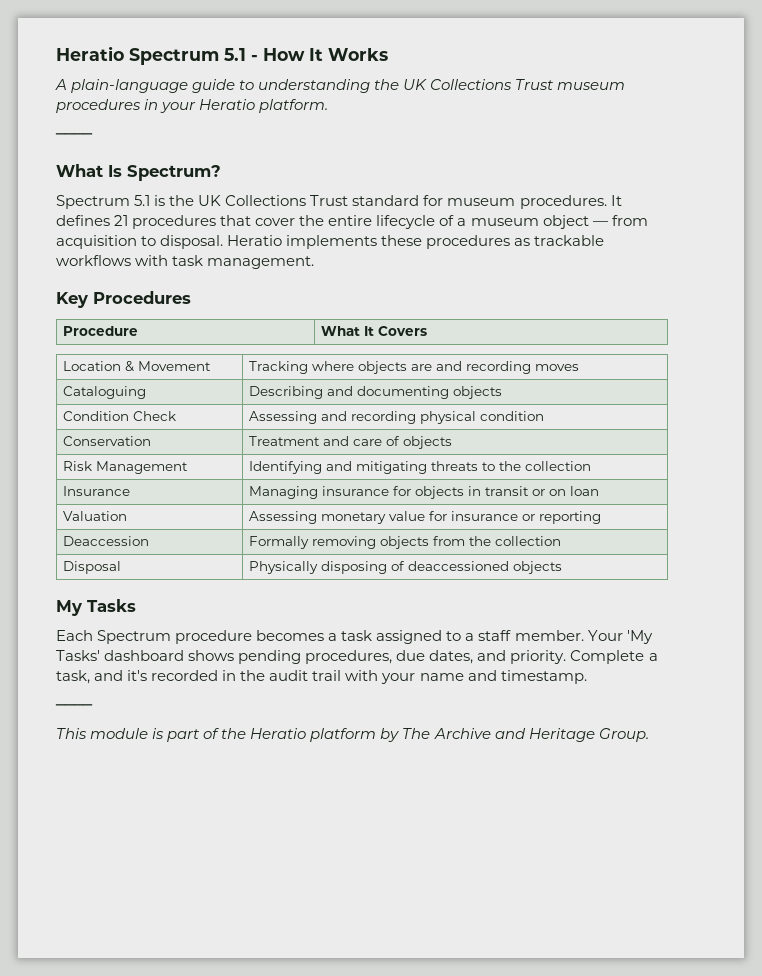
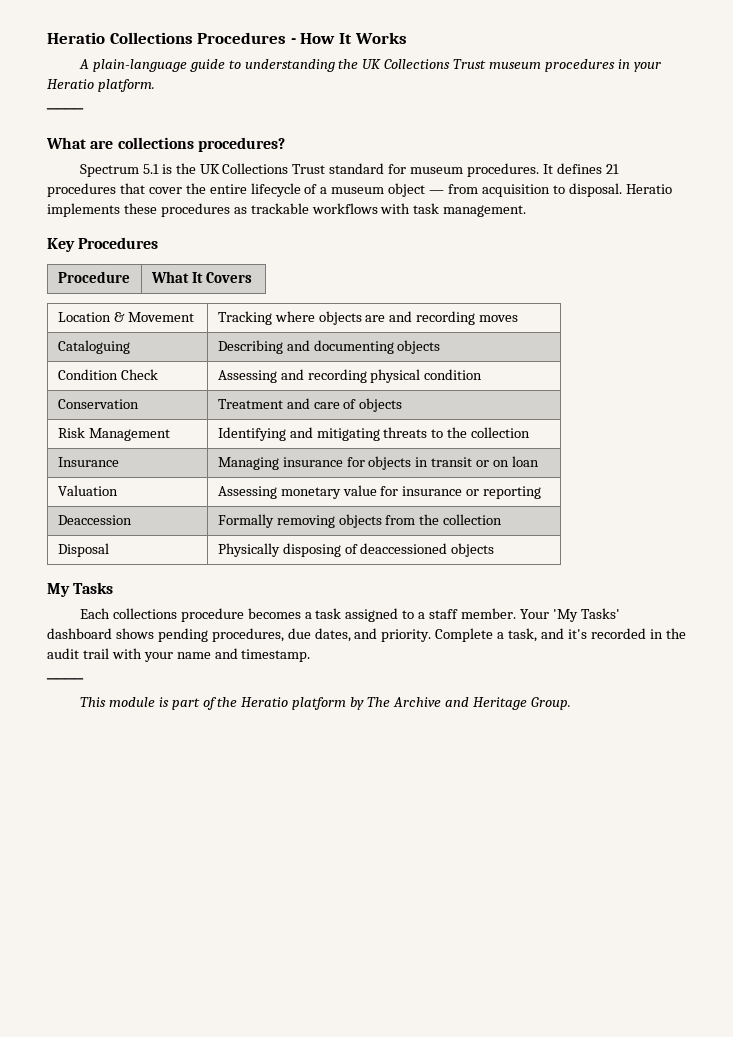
- Heratio Spectrum 5.1 - How It Works
+ Heratio Collections Procedures - How It Works
- What Is Spectrum?
+ What are collections procedures?
- Each Spectrum procedure becomes a task assigned to a staff member.
+ Each collections procedure becomes a task assigned to a staff member.

